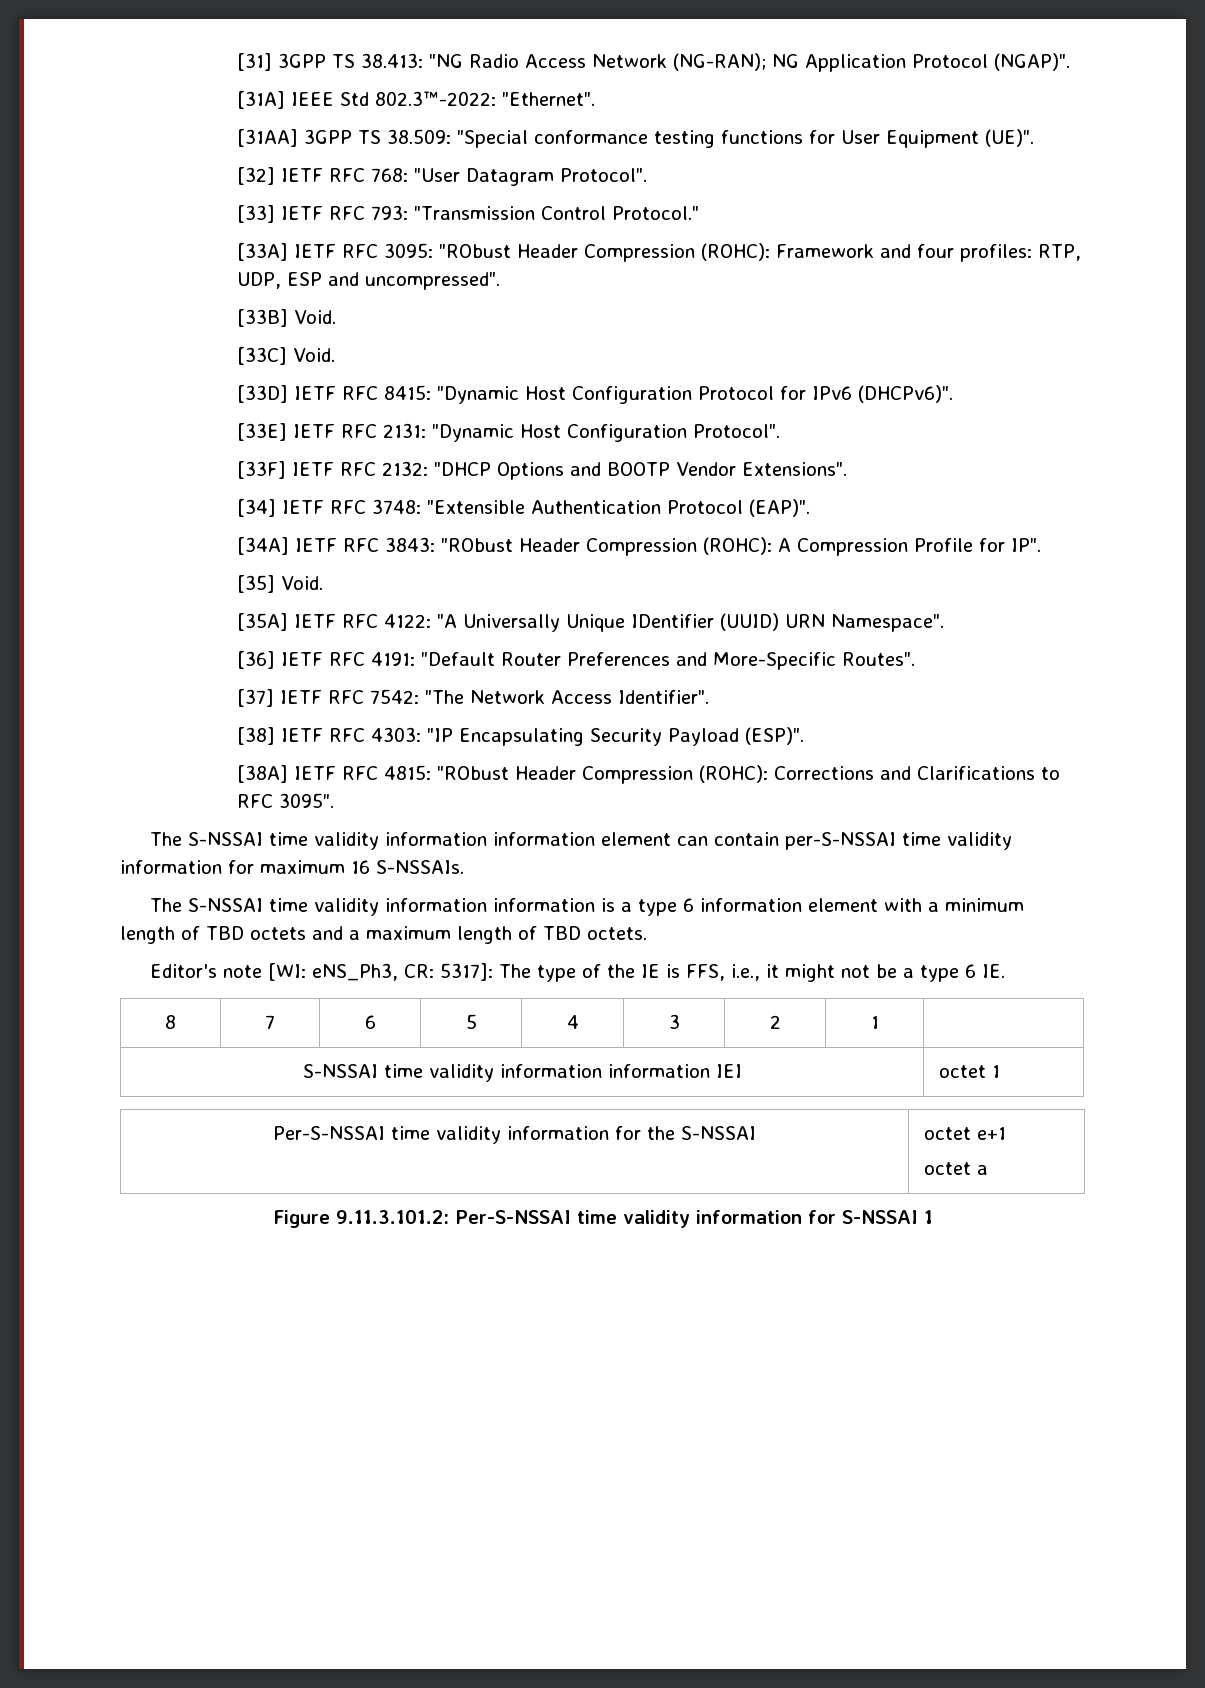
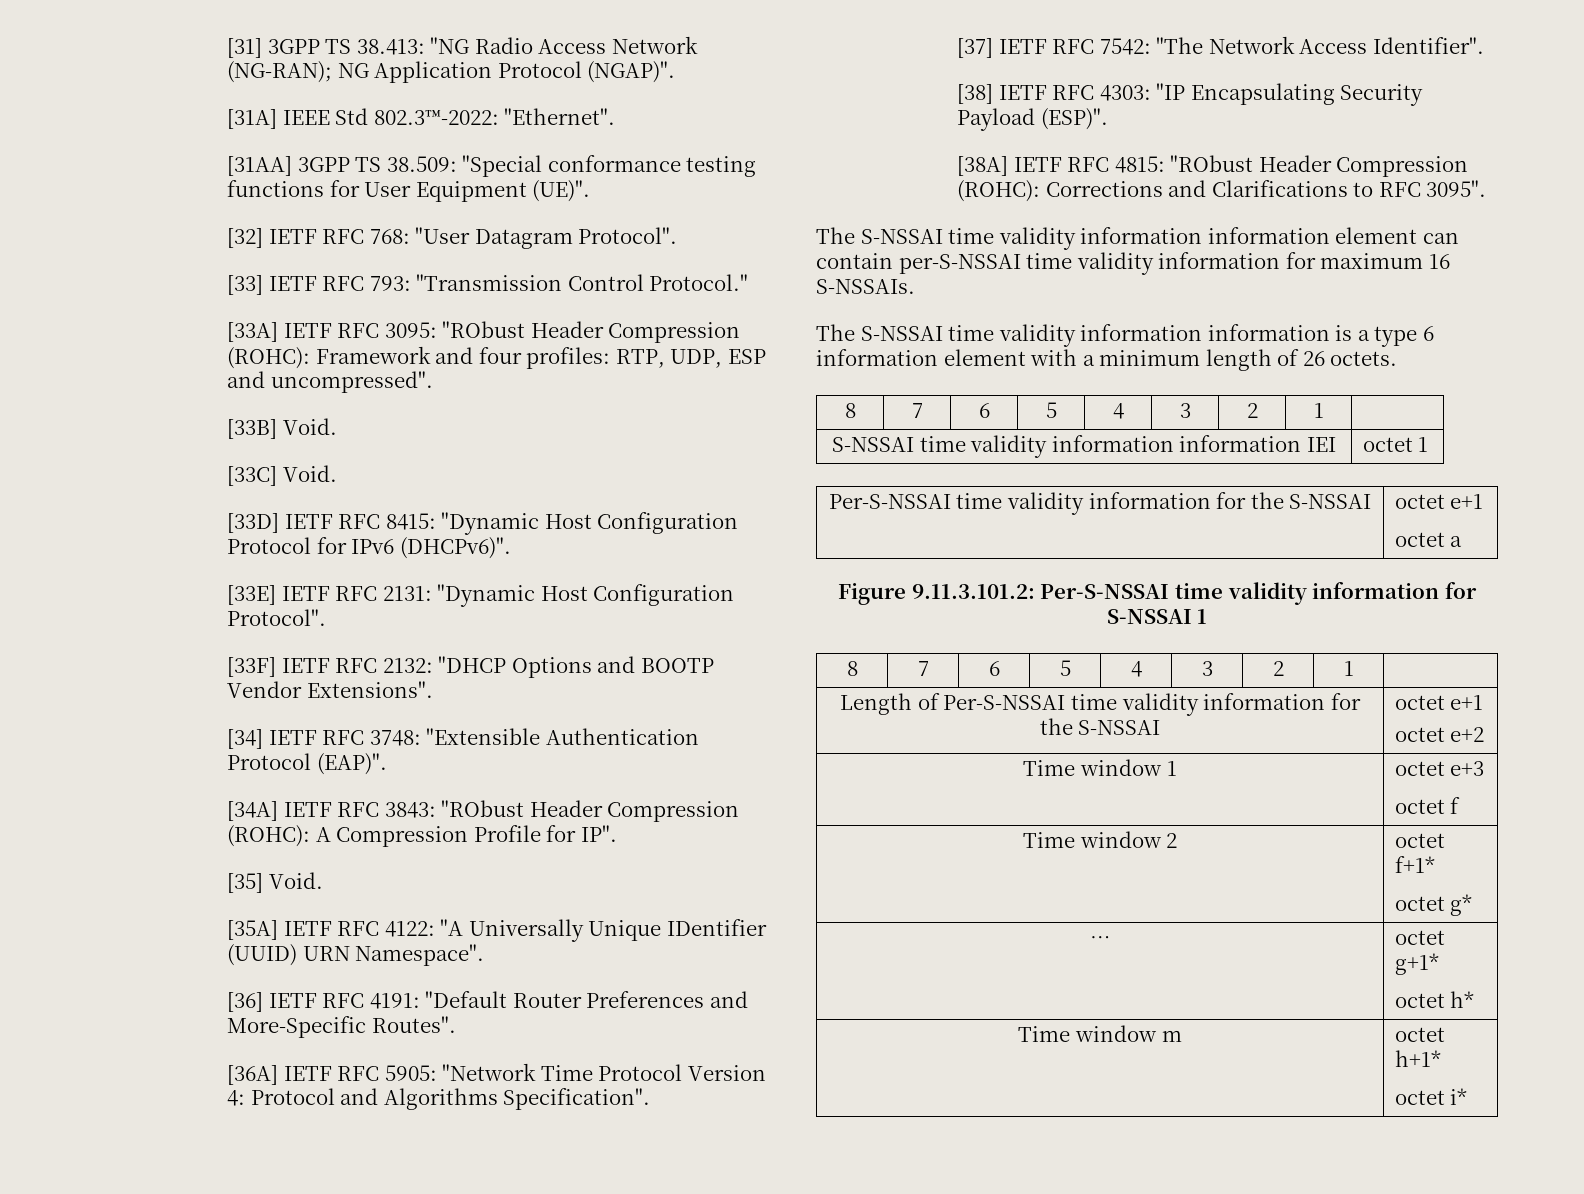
+ [36A] IETF RFC 5905: "Network Time Protocol Version 4: Protocol and Algorithms Specification".
- The S-NSSAI time validity information information is a type 6 information element with a minimum length of TBD octets and a maximum length of TBD octets.
- Editor's note [WI: eNS_Ph3, CR: 5317]: The type of the IE is FFS, i.e., it might not be a type 6 IE.
+ The S-NSSAI time validity information information is a type 6 information element with a minimum length of 26 octets.
  Figure 9.11.3.101.2: Per-S-NSSAI time validity information for S-NSSAI 1
+ 8 | 7 | 6 | 5 | 4 | 3 | 2 | 1 |
+ Length of Per-S-NSSAI time validity information for the S-NSSAI | octet e+1
+ octet e+2
+ Time window 1 | octet e+3
+ octet f
+ Time window 2 | octet f+1*
+ octet g*
+ … | octet g+1*
+ octet h*
+ Time window m | octet h+1*
+ octet i*

